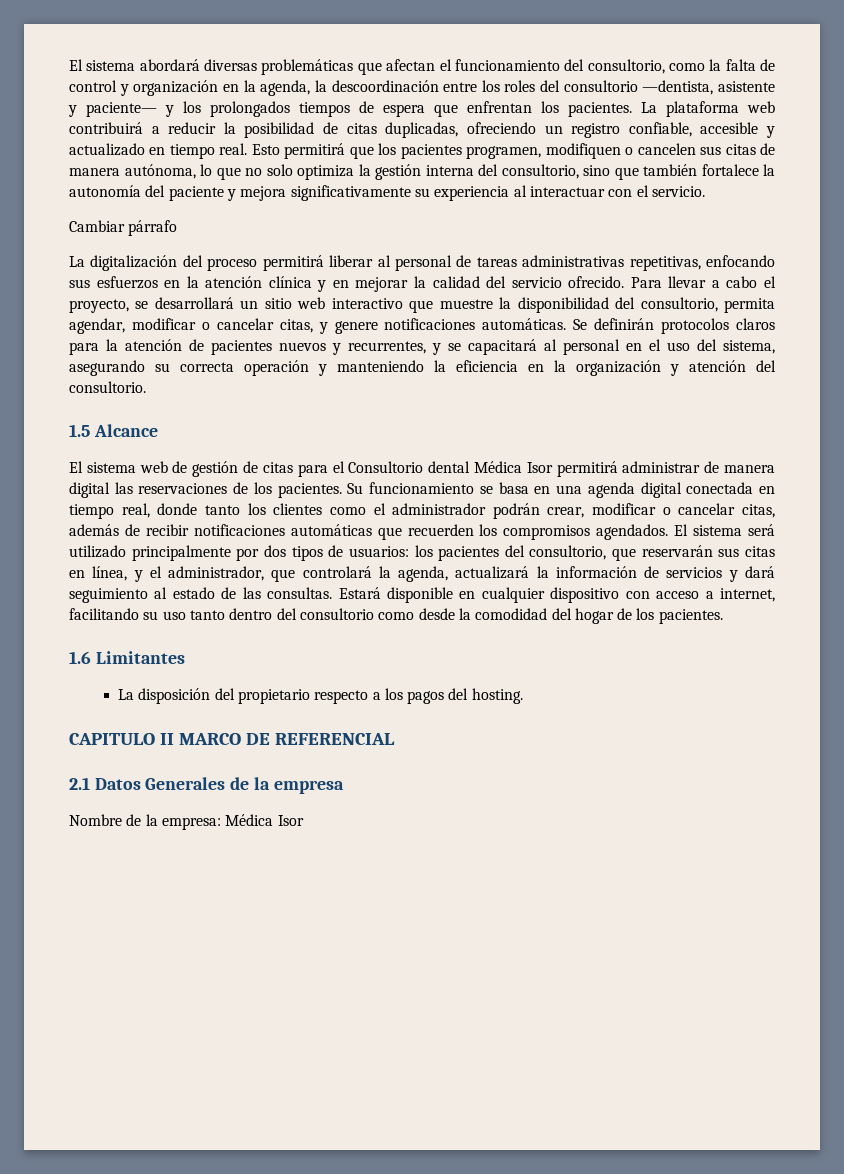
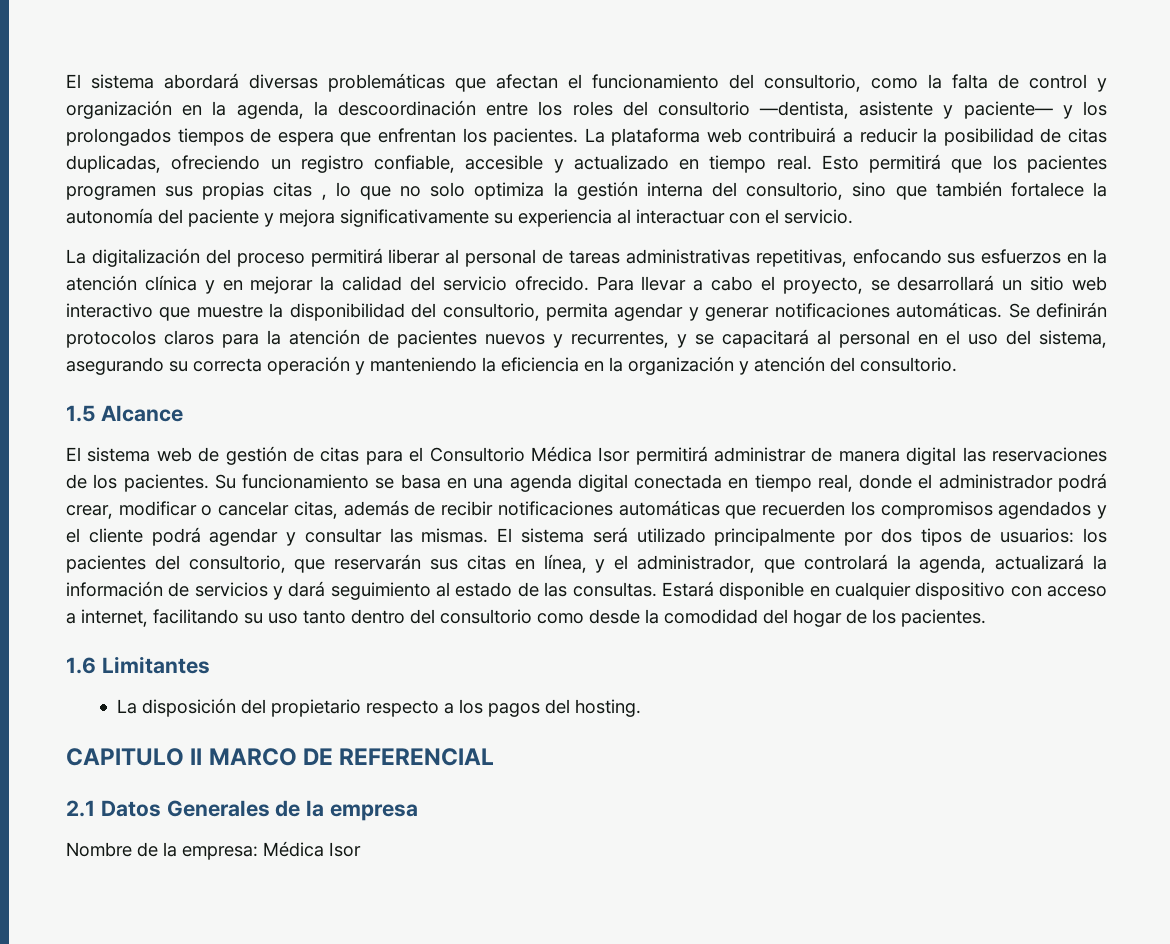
- Esto permitirá que los pacientes programen, modifiquen o cancelen sus citas de manera autónoma, lo que no solo optimiza la gestión interna del consultorio, sino que también fortalece la autonomía del paciente y mejora significativamente su experiencia al interactuar con el servicio.
+ Esto permitirá que los pacientes programen sus propias citas , lo que no solo optimiza la gestión interna del consultorio, sino que también fortalece la autonomía del paciente y mejora significativamente su experiencia al interactuar con el servicio.
- Cambiar párrafo
- Para llevar a cabo el proyecto, se desarrollará un sitio web interactivo que muestre la disponibilidad del consultorio, permita agendar, modificar o cancelar citas, y genere notificaciones automáticas.
+ Para llevar a cabo el proyecto, se desarrollará un sitio web interactivo que muestre la disponibilidad del consultorio, permita agendar y generar notificaciones automáticas.
- El sistema web de gestión de citas para el Consultorio dental Médica Isor permitirá administrar de manera digital las reservaciones de los pacientes.
+ El sistema web de gestión de citas para el Consultorio Médica Isor permitirá administrar de manera digital las reservaciones de los pacientes.
- Su funcionamiento se basa en una agenda digital conectada en tiempo real, donde tanto los clientes como el administrador podrán crear, modificar o cancelar citas, además de recibir notificaciones automáticas que recuerden los compromisos agendados.
+ Su funcionamiento se basa en una agenda digital conectada en tiempo real, donde el administrador podrá crear, modificar o cancelar citas, además de recibir notificaciones automáticas que recuerden los compromisos agendados y el cliente podrá agendar y consultar las mismas.

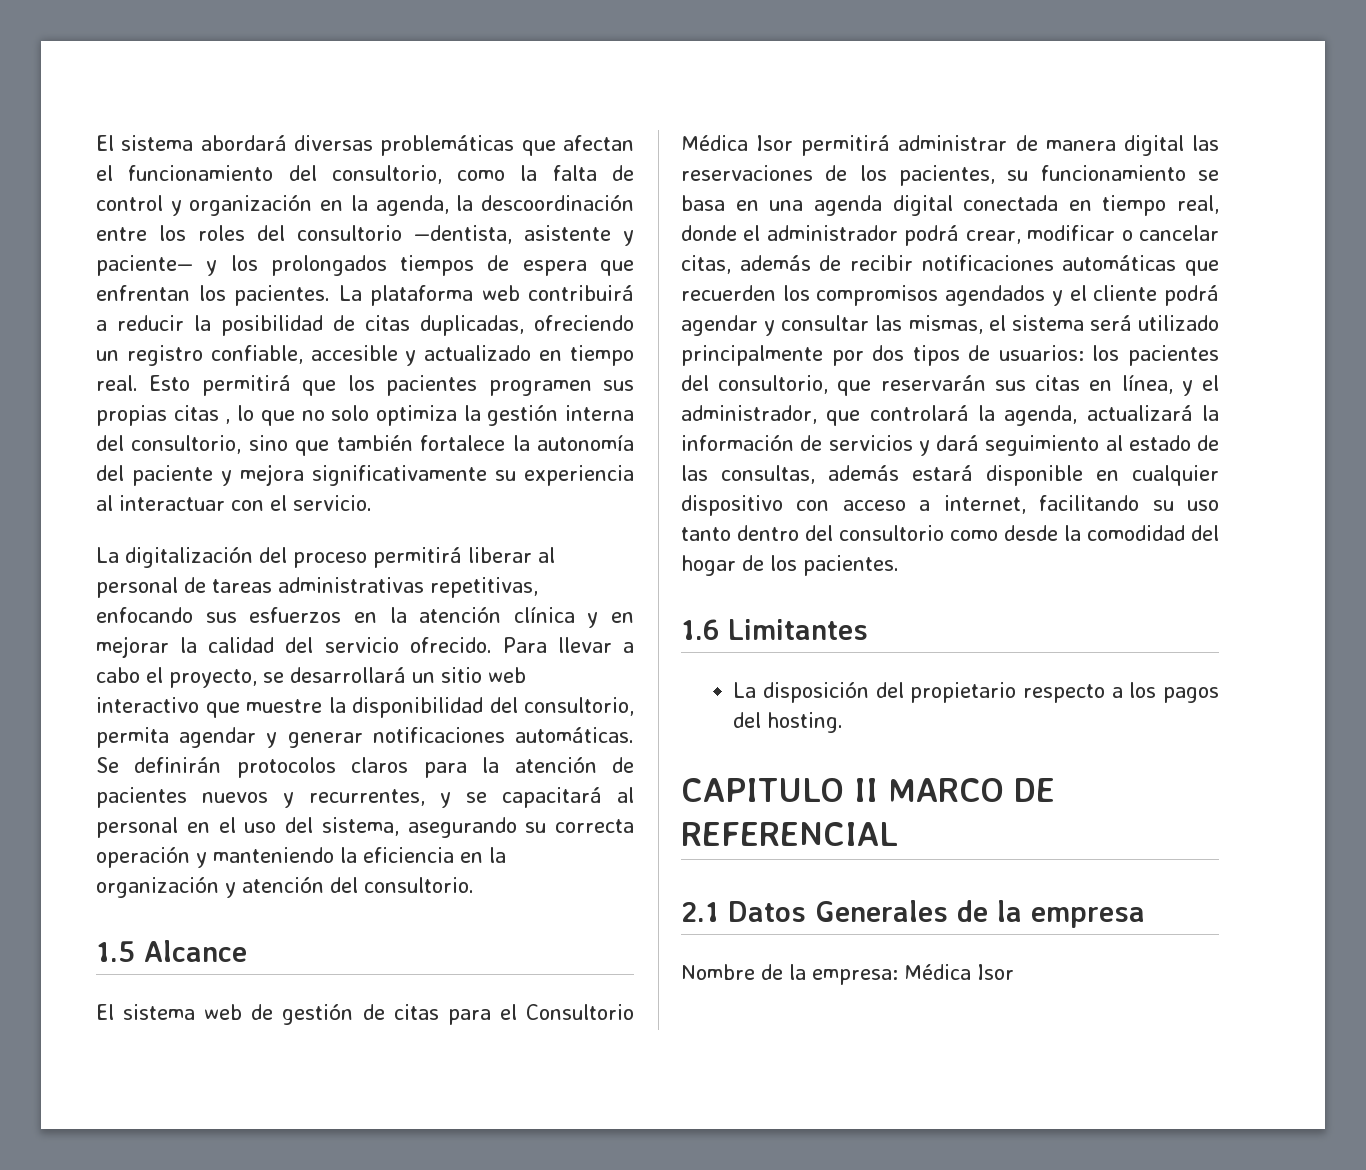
- El sistema web de gestión de citas para el Consultorio Médica Isor permitirá administrar de manera digital las reservaciones de los pacientes. Su funcionamiento se basa en una agenda digital conectada en tiempo real, donde el administrador podrá crear, modificar o cancelar citas, además de recibir notificaciones automáticas que recuerden los compromisos agendados y el cliente podrá agendar y consultar las mismas. El sistema será utilizado principalmente por dos tipos de usuarios:
+ El sistema web de gestión de citas para el Consultorio Médica Isor permitirá administrar de manera digital las reservaciones de los pacientes, su funcionamiento se basa en una agenda digital conectada en tiempo real, donde el administrador podrá crear, modificar o cancelar citas, además de recibir notificaciones automáticas que recuerden los compromisos agendados y el cliente podrá agendar y consultar las mismas, el sistema será utilizado principalmente por dos tipos de usuarios:
- los pacientes del consultorio, que reservarán sus citas en línea, y el administrador, que controlará la agenda, actualizará la información de servicios y dará seguimiento al estado de las consultas. Estará disponible en cualquier dispositivo con acceso a internet, facilitando su uso tanto dentro del consultorio como desde la comodidad del hogar de los pacientes.
+ los pacientes del consultorio, que reservarán sus citas en línea, y el administrador, que controlará la agenda, actualizará la información de servicios y dará seguimiento al estado de las consultas, además estará disponible en cualquier dispositivo con acceso a internet, facilitando su uso tanto dentro del consultorio como desde la comodidad del hogar de los pacientes.

